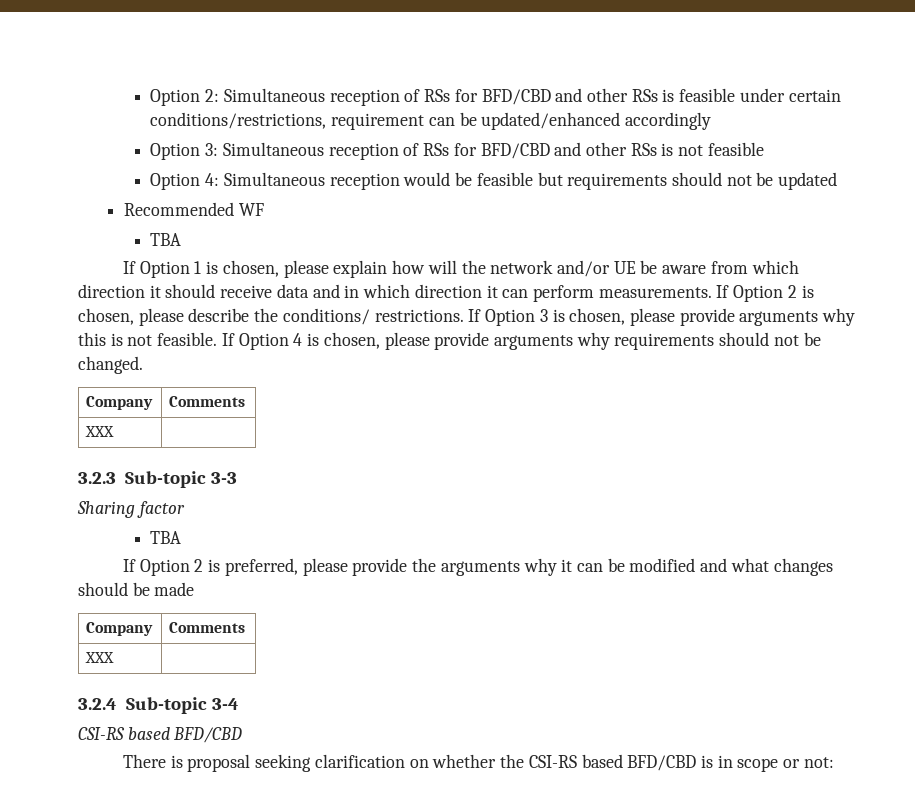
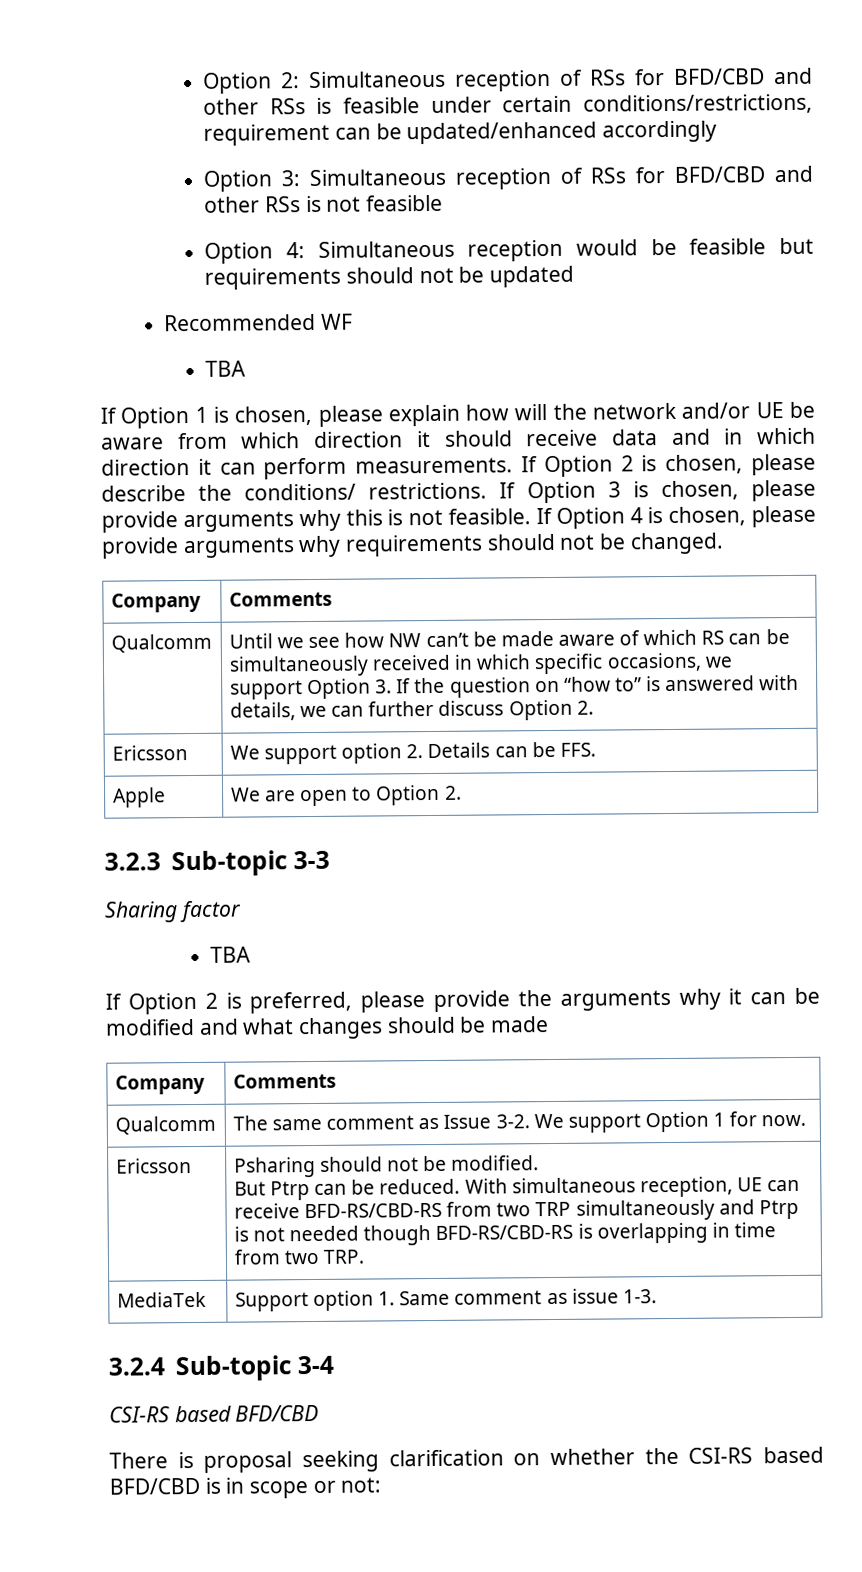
  If Option 4 is chosen, please provide arguments why requirements should not be changed.
  Company | Comments
- XXX
+ Qualcomm | Until we see how NW can’t be made aware of which RS can be simultaneously received in which specific occasions, we support Option 3. If the question on “how to” is answered with details, we can further discuss Option 2.
+ Ericsson | We support option 2. Details can be FFS.
+ Apple | We are open to Option 2.
  If Option 2 is preferred, please provide the arguments why it can be modified and what changes should be made
  Company | Comments
- XXX |
+ Qualcomm | The same comment as Issue 3-2. We support Option 1 for now.
+ Ericsson | Psharing should not be modified.
+ But Ptrp can be reduced. With simultaneous reception, UE can receive BFD-RS/CBD-RS from two TRP simultaneously and Ptrp is not needed though BFD-RS/CBD-RS is overlapping in time from two TRP.
+ MediaTek | Support option 1. Same comment as issue 1-3.

